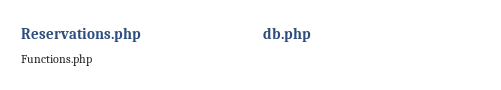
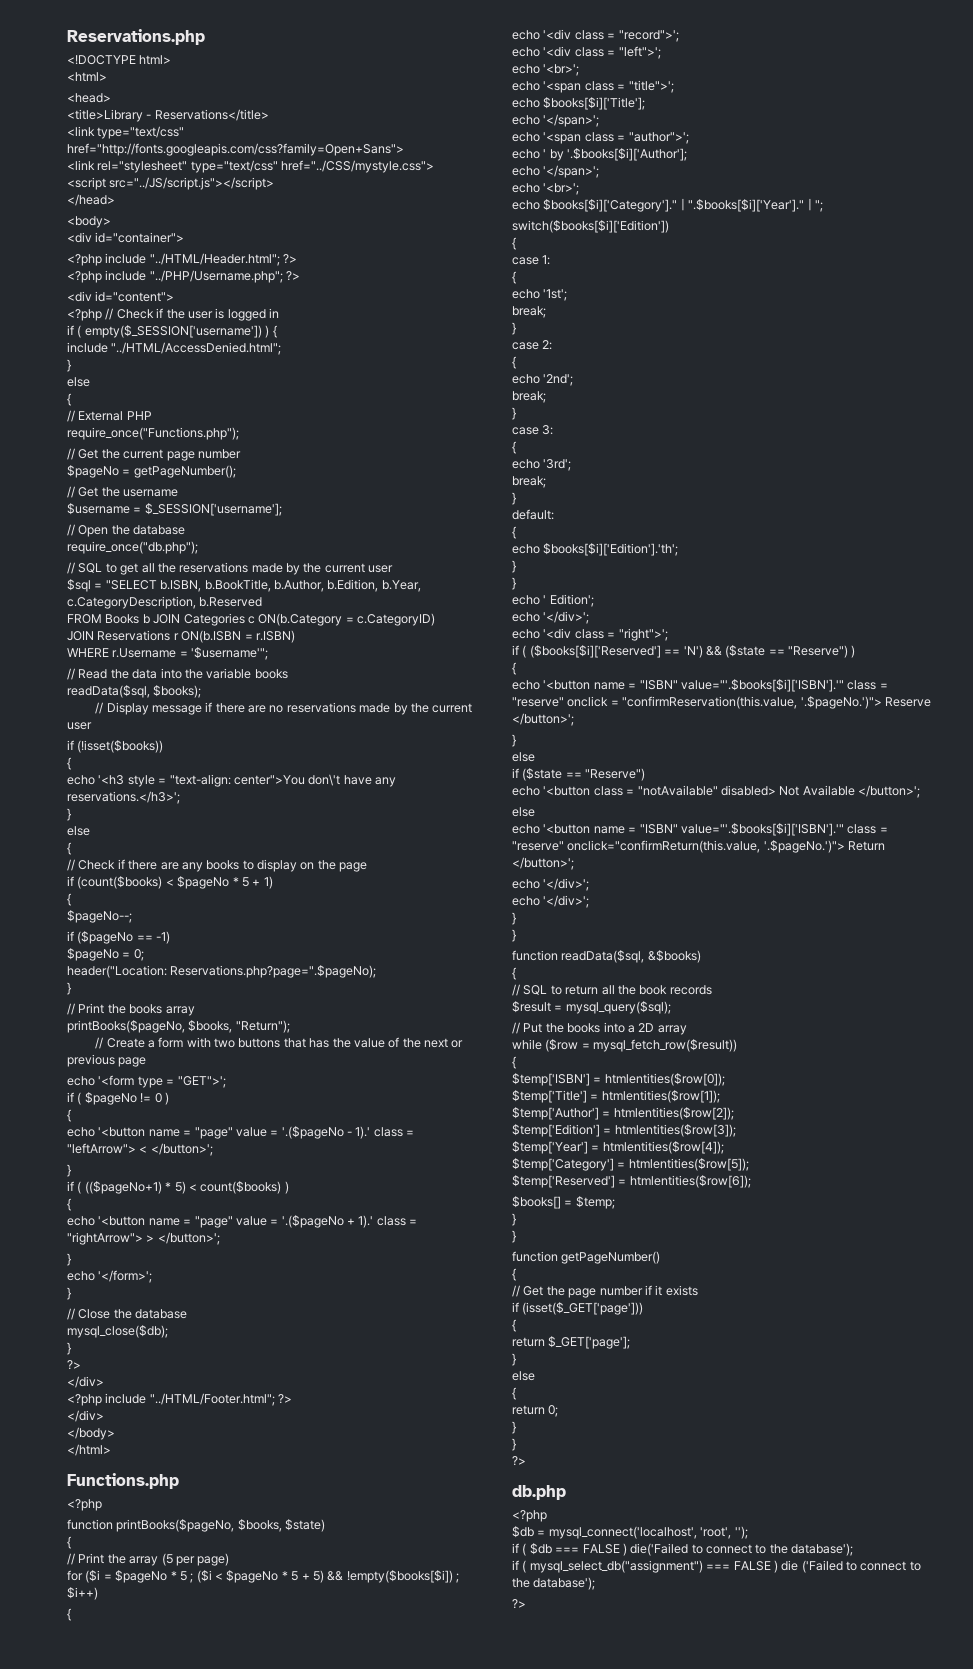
+ <!DOCTYPE html>
+ <html>
+ <head>
+ <title>Library - Reservations</title>
+ <link type="text/css" href="http://fonts.googleapis.com/css?family=Open+Sans">
+ <link rel="stylesheet" type="text/css" href="../CSS/mystyle.css">
+ <script src="../JS/script.js"></script>
+ </head>
+ <body>
+ <div id="container">
+ <?php include "../HTML/Header.html"; ?>
+ <?php include "../PHP/Username.php"; ?>
+ <div id="content">
+ <?php // Check if the user is logged in
+ if ( empty($_SESSION['username']) ) {
+ include "../HTML/AccessDenied.html";
+ }
+ else
+ {
+ // External PHP
+ require_once("Functions.php");
+ // Get the current page number
+ $pageNo = getPageNumber();
+ // Get the username
+ $username = $_SESSION['username'];
+ // Open the database
+ require_once("db.php");
+ // SQL to get all the reservations made by the current user
+ $sql = "SELECT b.ISBN, b.BookTitle, b.Author, b.Edition, b.Year, c.CategoryDescription, b.Reserved
+ FROM Books b JOIN Categories c ON(b.Category = c.CategoryID)
+ JOIN Reservations r ON(b.ISBN = r.ISBN)
+ WHERE r.Username = '$username'";
+ // Read the data into the variable books
+ readData($sql, $books);
+ // Display message if there are no reservations made by the current user
+ if (!isset($books))
+ {
+ echo '<h3 style = "text-align: center">You don\'t have any reservations.</h3>';
+ }
+ else
+ {
+ // Check if there are any books to display on the page
+ if (count($books) < $pageNo * 5 + 1)
+ {
+ $pageNo--;
+ if ($pageNo == -1)
+ $pageNo = 0;
+ header("Location: Reservations.php?page=".$pageNo);
+ }
+ // Print the books array
+ printBooks($pageNo, $books, "Return");
+ // Create a form with two buttons that has the value of the next or previous page
+ echo '<form type = "GET">';
+ if ( $pageNo != 0 )
+ {
+ echo '<button name = "page" value = '.($pageNo - 1).' class = "leftArrow"> < </button>';
+ }
+ if ( (($pageNo+1) * 5) < count($books) )
+ {
+ echo '<button name = "page" value = '.($pageNo + 1).' class = "rightArrow"> > </button>';
+ }
+ echo '</form>';
+ }
+ // Close the database
+ mysql_close($db);
+ }
+ ?>
+ </div>
+ <?php include "../HTML/Footer.html"; ?>
+ </div>
+ </body>
+ </html>
  Functions.php
+ <?php
+ function printBooks($pageNo, $books, $state)
+ {
+ // Print the array (5 per page)
+ for ($i = $pageNo * 5 ; ($i < $pageNo * 5 + 5) && !empty($books[$i]) ; $i++)
+ {
+ echo '<div class = "record">';
+ echo '<div class = "left">';
+ echo '<br>';
+ echo '<span class = "title">';
+ echo $books[$i]['Title'];
+ echo '</span>';
+ echo '<span class = "author">';
+ echo ' by '.$books[$i]['Author'];
+ echo '</span>';
+ echo '<br>';
+ echo $books[$i]['Category']." | ".$books[$i]['Year']." | ";
+ switch($books[$i]['Edition'])
+ {
+ case 1:
+ {
+ echo '1st';
+ break;
+ }
+ case 2:
+ {
+ echo '2nd';
+ break;
+ }
+ case 3:
+ {
+ echo '3rd';
+ break;
+ }
+ default:
+ {
+ echo $books[$i]['Edition'].'th';
+ }
+ }
+ echo ' Edition';
+ echo '</div>';
+ echo '<div class = "right">';
+ if ( ($books[$i]['Reserved'] == 'N') && ($state == "Reserve") )
+ {
+ echo '<button name = "ISBN" value="'.$books[$i]['ISBN'].'" class = "reserve" onclick = "confirmReservation(this.value, '.$pageNo.')"> Reserve </button>';
+ }
+ else
+ if ($state == "Reserve")
+ echo '<button class = "notAvailable" disabled> Not Available </button>';
+ else
+ echo '<button name = "ISBN" value="'.$books[$i]['ISBN'].'" class = "reserve" onclick="confirmReturn(this.value, '.$pageNo.')"> Return </button>';
+ echo '</div>';
+ echo '</div>';
+ }
+ }
+ function readData($sql, &$books)
+ {
+ // SQL to return all the book records
+ $result = mysql_query($sql);
+ // Put the books into a 2D array
+ while ($row = mysql_fetch_row($result))
+ {
+ $temp['ISBN'] = htmlentities($row[0]);
+ $temp['Title'] = htmlentities($row[1]);
+ $temp['Author'] = htmlentities($row[2]);
+ $temp['Edition'] = htmlentities($row[3]);
+ $temp['Year'] = htmlentities($row[4]);
+ $temp['Category'] = htmlentities($row[5]);
+ $temp['Reserved'] = htmlentities($row[6]);
+ $books[] = $temp;
+ }
+ }
+ function getPageNumber()
+ {
+ // Get the page number if it exists
+ if (isset($_GET['page']))
+ {
+ return $_GET['page'];
+ }
+ else
+ {
+ return 0;
+ }
+ }
+ ?>
  db.php
+ <?php
+ $db = mysql_connect('localhost', 'root', '');
+ if ( $db === FALSE ) die('Failed to connect to the database');
+ if ( mysql_select_db("assignment") === FALSE ) die ('Failed to connect to the database');
+ ?>

